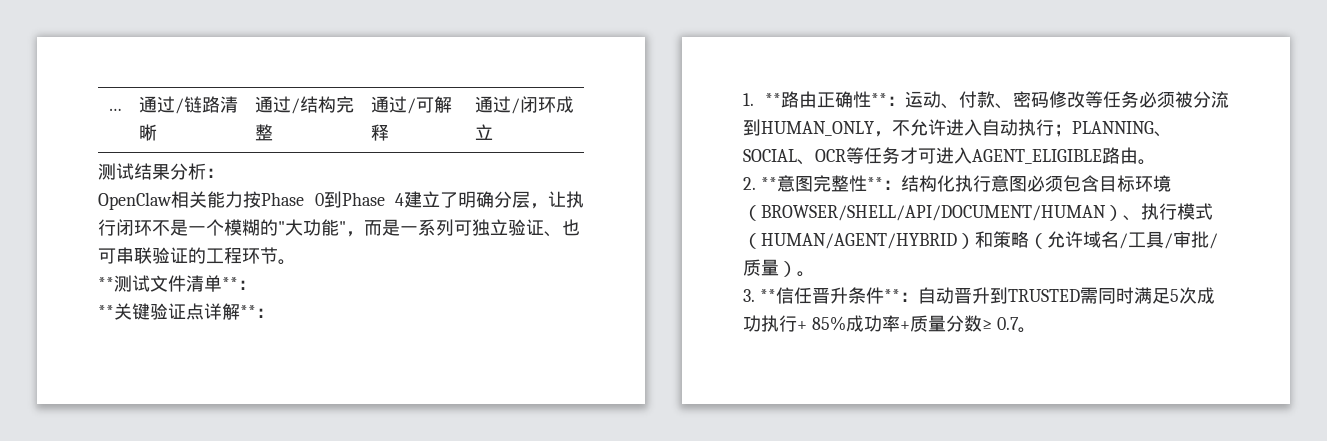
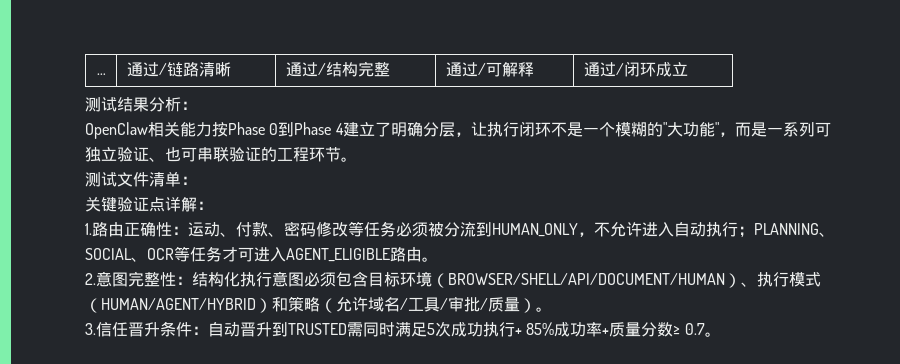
- **测试文件清单**：
- **关键验证点详解**：
+ 测试文件清单：
+ 关键验证点详解：
- 1. **路由正确性**：运动、付款、密码修改等任务必须被分流到HUMAN_ONLY，不允许进入自动执行；PLANNING、SOCIAL、OCR等任务才可进入AGENT_ELIGIBLE路由。
+ 1.路由正确性：运动、付款、密码修改等任务必须被分流到HUMAN_ONLY，不允许进入自动执行；PLANNING、SOCIAL、OCR等任务才可进入AGENT_ELIGIBLE路由。
- 2. **意图完整性**：结构化执行意图必须包含目标环境（BROWSER/SHELL/API/DOCUMENT/HUMAN）、执行模式（HUMAN/AGENT/HYBRID）和策略（允许域名/工具/审批/质量）。
+ 2.意图完整性：结构化执行意图必须包含目标环境（BROWSER/SHELL/API/DOCUMENT/HUMAN）、执行模式（HUMAN/AGENT/HYBRID）和策略（允许域名/工具/审批/质量）。
- 3. **信任晋升条件**：自动晋升到TRUSTED需同时满足5次成功执行+ 85%成功率+质量分数≥ 0.7。
+ 3.信任晋升条件：自动晋升到TRUSTED需同时满足5次成功执行+ 85%成功率+质量分数≥ 0.7。

